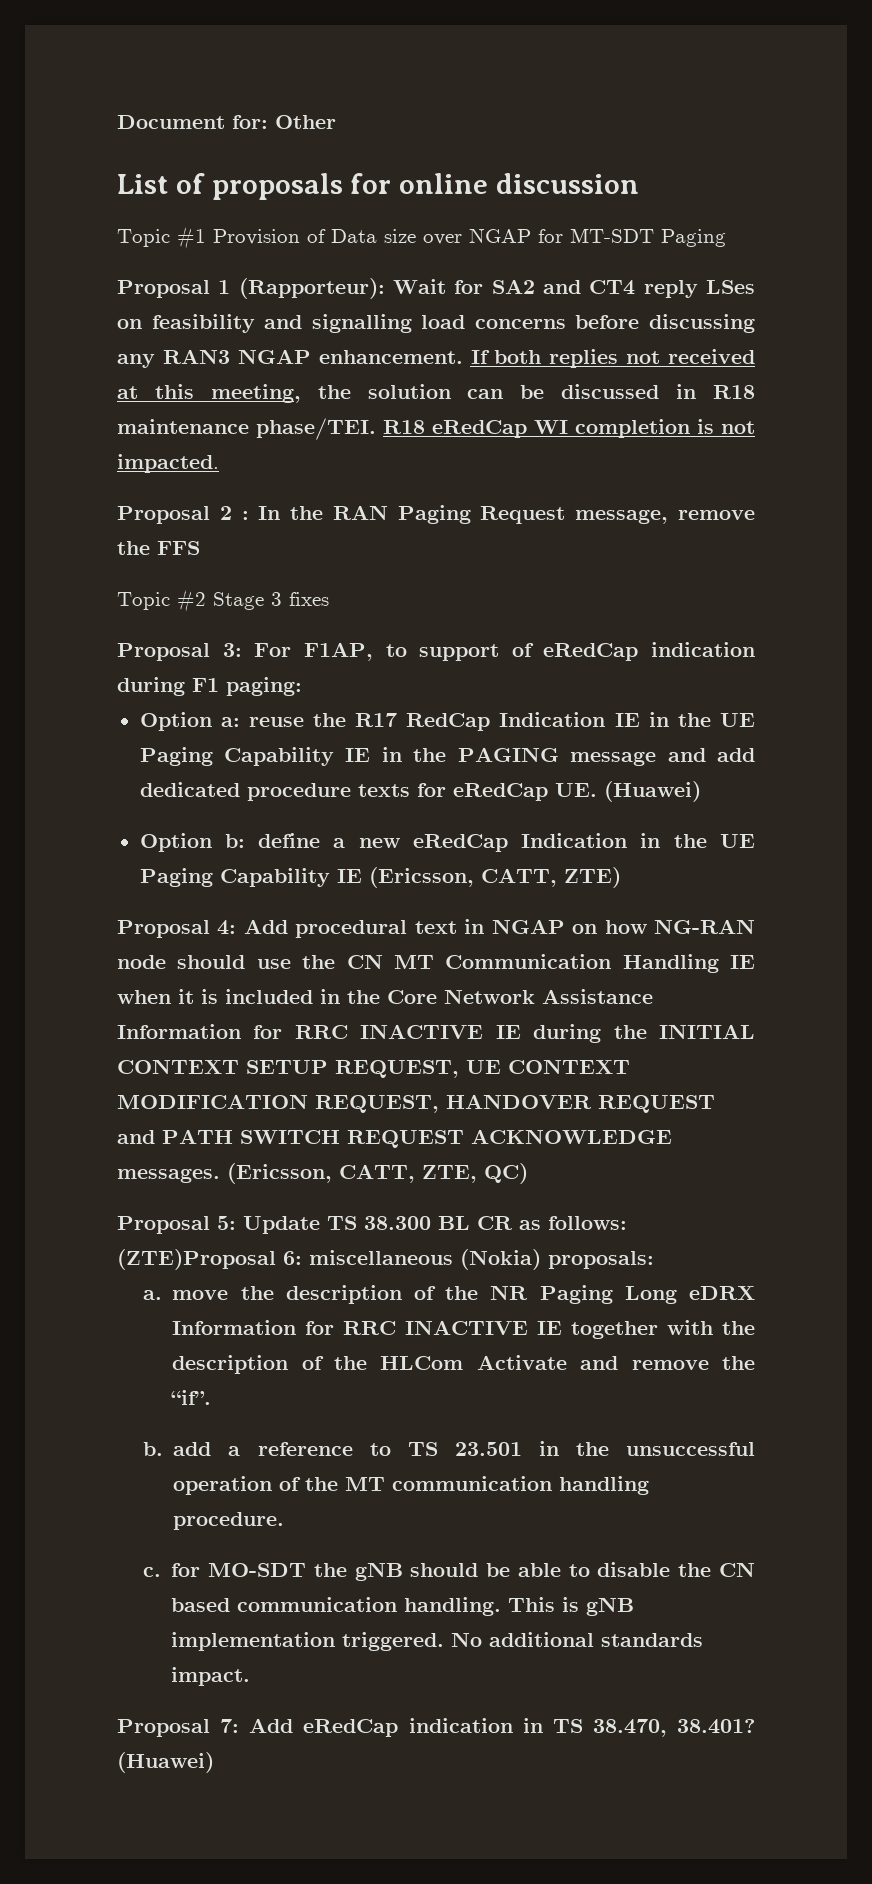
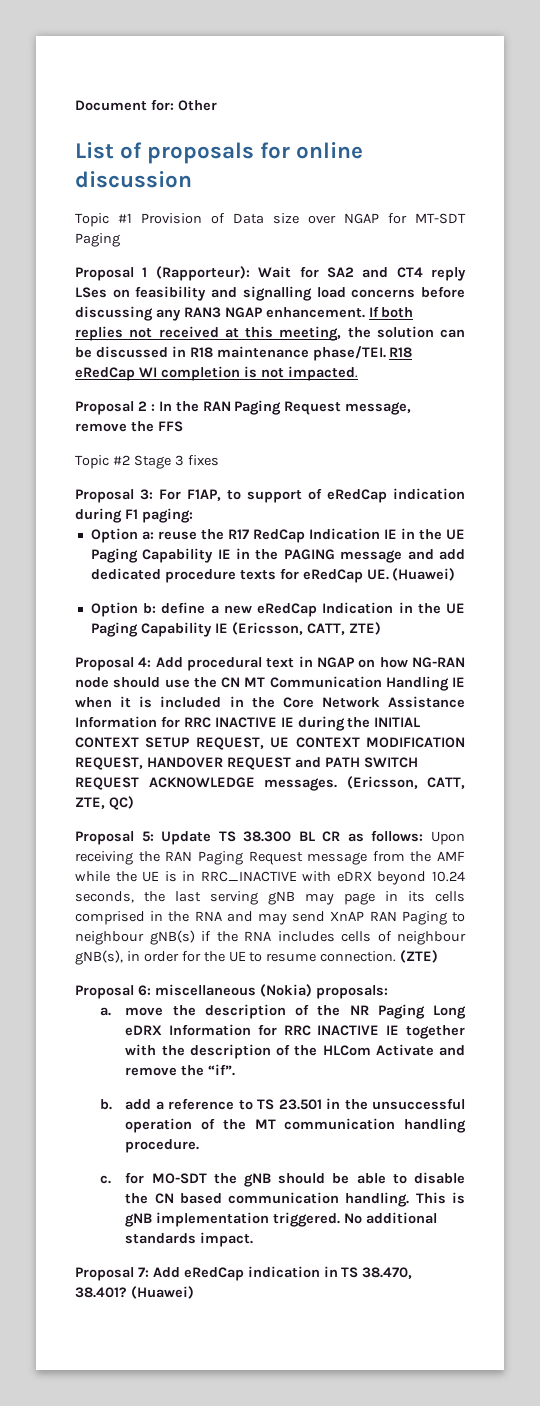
- Proposal 5: Update TS 38.300 BL CR as follows: (ZTE)Proposal 6: miscellaneous (Nokia) proposals:
+ Proposal 5: Update TS 38.300 BL CR as follows: Upon receiving the RAN Paging Request message from the AMF while the UE is in RRC_INACTIVE with eDRX beyond 10.24 seconds, the last serving gNB may page in its cells comprised in the RNA and may send XnAP RAN Paging to neighbour gNB(s) if the RNA includes cells of neighbour gNB(s), in order for the UE to resume connection. (ZTE)
+ Proposal 6: miscellaneous (Nokia) proposals:

